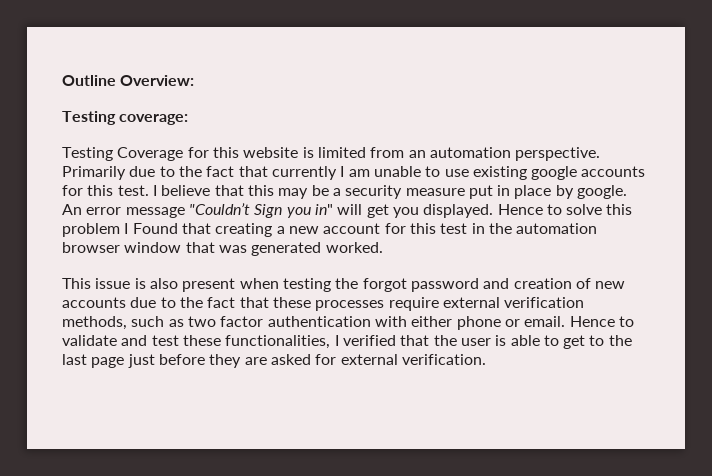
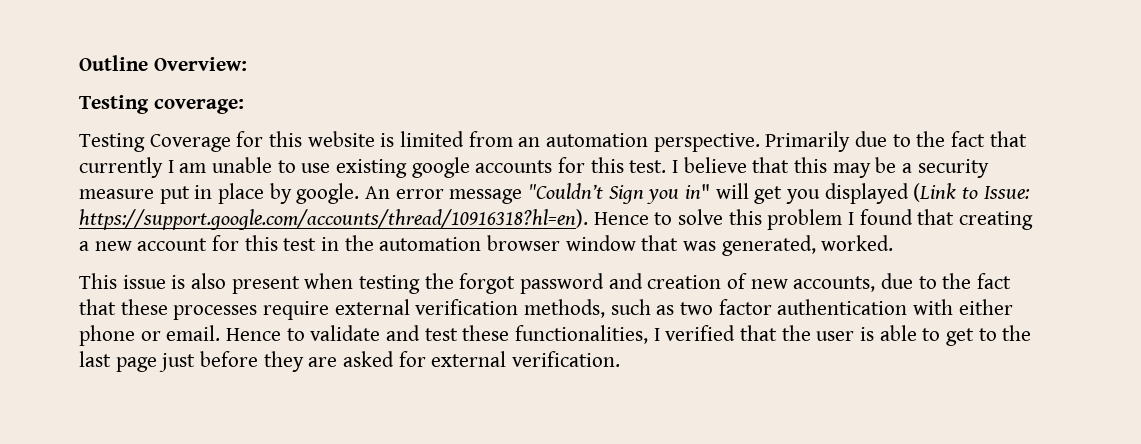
- An error message "Couldn’t Sign you in" will get you displayed. Hence to solve this problem I Found that creating a new account for this test in the automation browser window that was generated worked.
+ An error message "Couldn’t Sign you in" will get you displayed (Link to Issue: https://support.google.com/accounts/thread/10916318?hl=en). Hence to solve this problem I found that creating a new account for this test in the automation browser window that was generated, worked.
- This issue is also present when testing the forgot password and creation of new accounts due to the fact that these processes require external verification methods, such as two factor authentication with either phone or email.
+ This issue is also present when testing the forgot password and creation of new accounts, due to the fact that these processes require external verification methods, such as two factor authentication with either phone or email.

